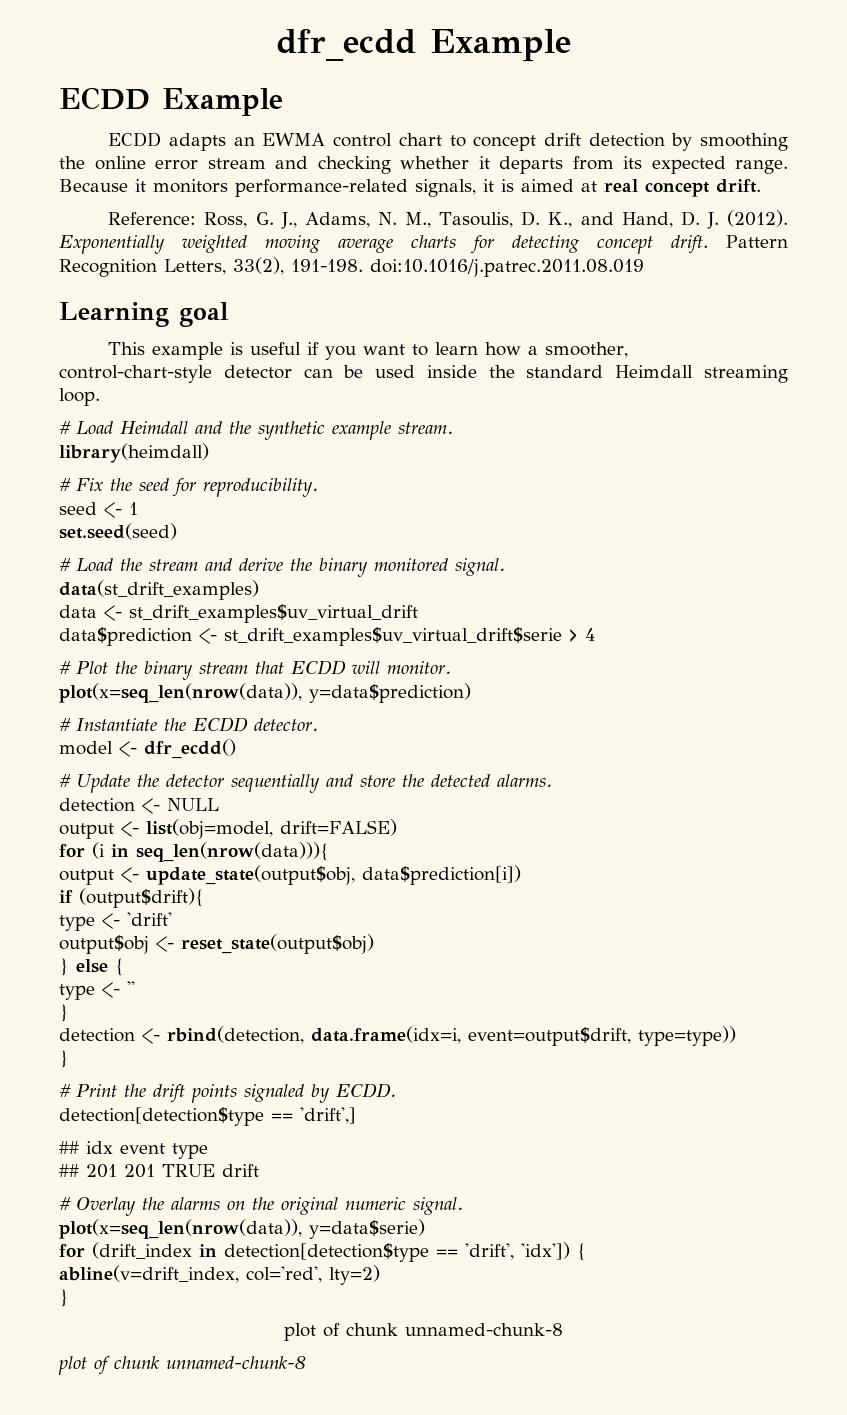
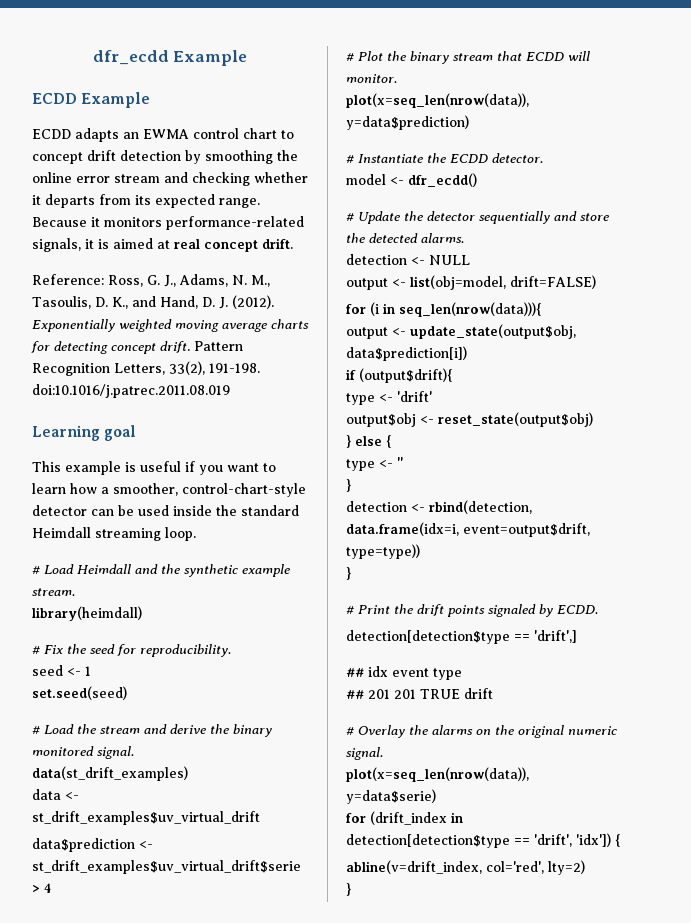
  abline(v=drift_index, col='red', lty=2)
  }
- plot of chunk unnamed-chunk-8
- plot of chunk unnamed-chunk-8

